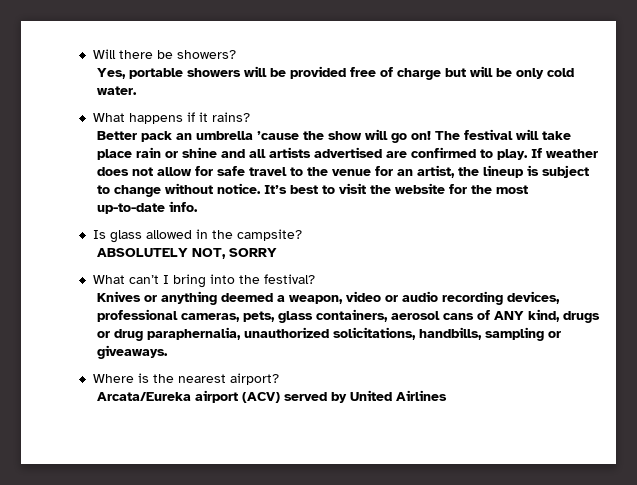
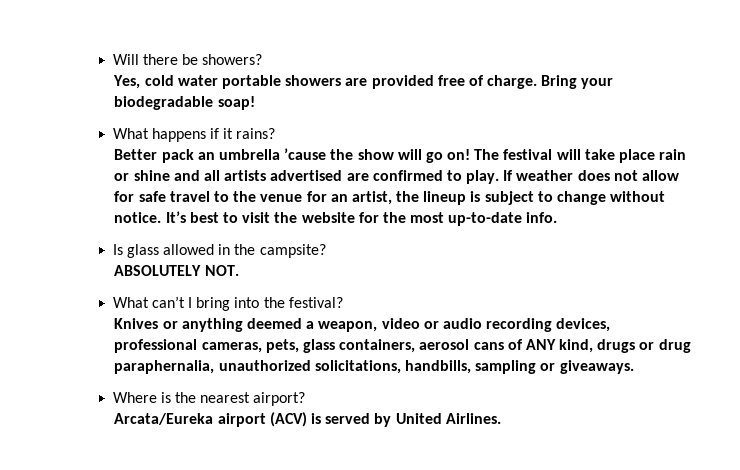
- Yes, portable showers will be provided free of charge but will be only cold water.
+ Yes, cold water portable showers are provided free of charge. Bring your biodegradable soap!
- ABSOLUTELY NOT, SORRY
+ ABSOLUTELY NOT.
- Arcata/Eureka airport (ACV) served by United Airlines
+ Arcata/Eureka airport (ACV) is served by United Airlines.

